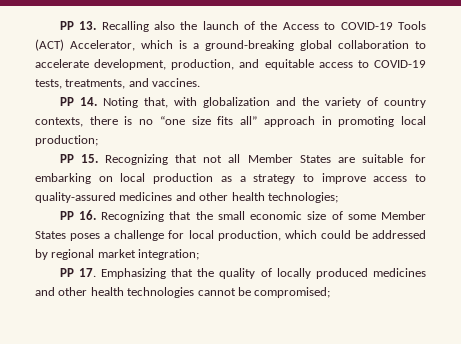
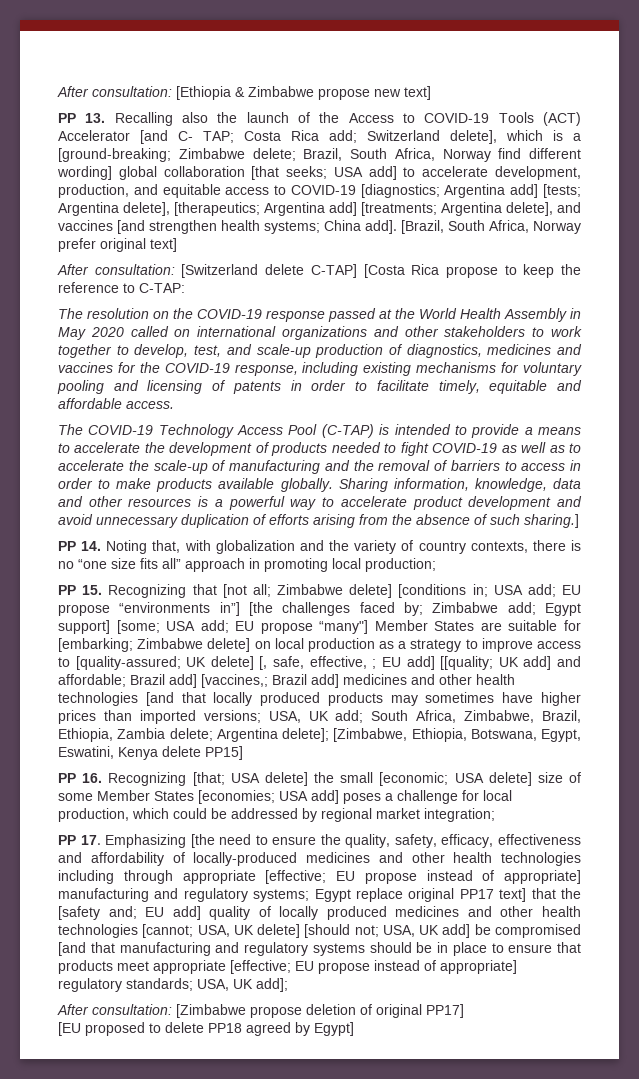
+ After consultation: [Ethiopia & Zimbabwe propose new text]
- PP 13. Recalling also the launch of the Access to COVID-19 Tools (ACT) Accelerator, which is a ground-breaking global collaboration to accelerate development, production, and equitable access to COVID-19 tests, treatments, and vaccines.
+ PP 13. Recalling also the launch of the Access to COVID-19 Tools (ACT) Accelerator [and C- TAP; Costa Rica add; Switzerland delete], which is a [ground-breaking; Zimbabwe delete; Brazil, South Africa, Norway find different wording] global collaboration [that seeks; USA add] to accelerate development, production, and equitable access to COVID-19 [diagnostics; Argentina add] [tests; Argentina delete], [therapeutics; Argentina add] [treatments; Argentina delete], and vaccines [and strengthen health systems; China add]. [Brazil, South Africa, Norway prefer original text]
+ After consultation: [Switzerland delete C-TAP] [Costa Rica propose to keep the reference to C-TAP:
+ The resolution on the COVID-19 response passed at the World Health Assembly in May 2020 called on international organizations and other stakeholders to work together to develop, test, and scale-up production of diagnostics, medicines and vaccines for the COVID-19 response, including existing mechanisms for voluntary pooling and licensing of patents in order to facilitate timely, equitable and affordable access.
+ The COVID-19 Technology Access Pool (C-TAP) is intended to provide a means to accelerate the development of products needed to fight COVID-19 as well as to accelerate the scale-up of manufacturing and the removal of barriers to access in order to make products available globally. Sharing information, knowledge, data and other resources is a powerful way to accelerate product development and avoid unnecessary duplication of efforts arising from the absence of such sharing.]
- PP 15. Recognizing that not all Member States are suitable for embarking on local production as a strategy to improve access to quality-assured medicines and other health technologies;
- PP 16. Recognizing that the small economic size of some Member States poses a challenge for local production, which could be addressed by regional market integration;
+ PP 15. Recognizing that [not all; Zimbabwe delete] [conditions in; USA add; EU propose “environments in”] [the challenges faced by; Zimbabwe add; Egypt support] [some; USA add; EU propose “many"] Member States are suitable for [embarking; Zimbabwe delete] on local production as a strategy to improve access to [quality-assured; UK delete] [, safe, effective, ; EU add] [[quality; UK add] and affordable; Brazil add] [vaccines,; Brazil add] medicines and other health technologies [and that locally produced products may sometimes have higher prices than imported versions; USA, UK add; South Africa, Zimbabwe, Brazil, Ethiopia, Zambia delete; Argentina delete]; [Zimbabwe, Ethiopia, Botswana, Egypt, Eswatini, Kenya delete PP15]
+ PP 16. Recognizing [that; USA delete] the small [economic; USA delete] size of some Member States [economies; USA add] poses a challenge for local production, which could be addressed by regional market integration;
- PP 17. Emphasizing that the quality of locally produced medicines and other health technologies cannot be compromised;
+ PP 17. Emphasizing [the need to ensure the quality, safety, efficacy, effectiveness and affordability of locally-produced medicines and other health technologies including through appropriate [effective; EU propose instead of appropriate] manufacturing and regulatory systems; Egypt replace original PP17 text] that the [safety and; EU add] quality of locally produced medicines and other health technologies [cannot; USA, UK delete] [should not; USA, UK add] be compromised [and that manufacturing and regulatory systems should be in place to ensure that products meet appropriate [effective; EU propose instead of appropriate] regulatory standards; USA, UK add];
+ After consultation: [Zimbabwe propose deletion of original PP17]
+ [EU proposed to delete PP18 agreed by Egypt]

